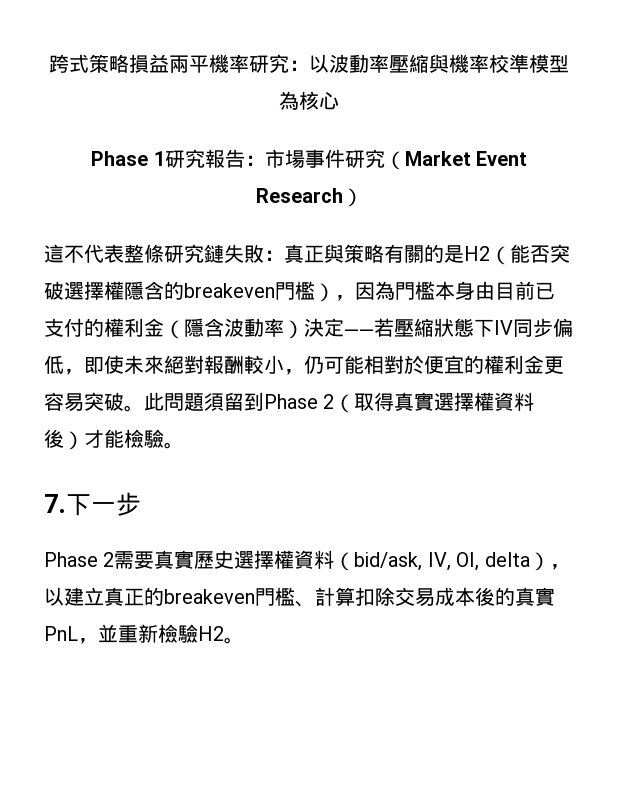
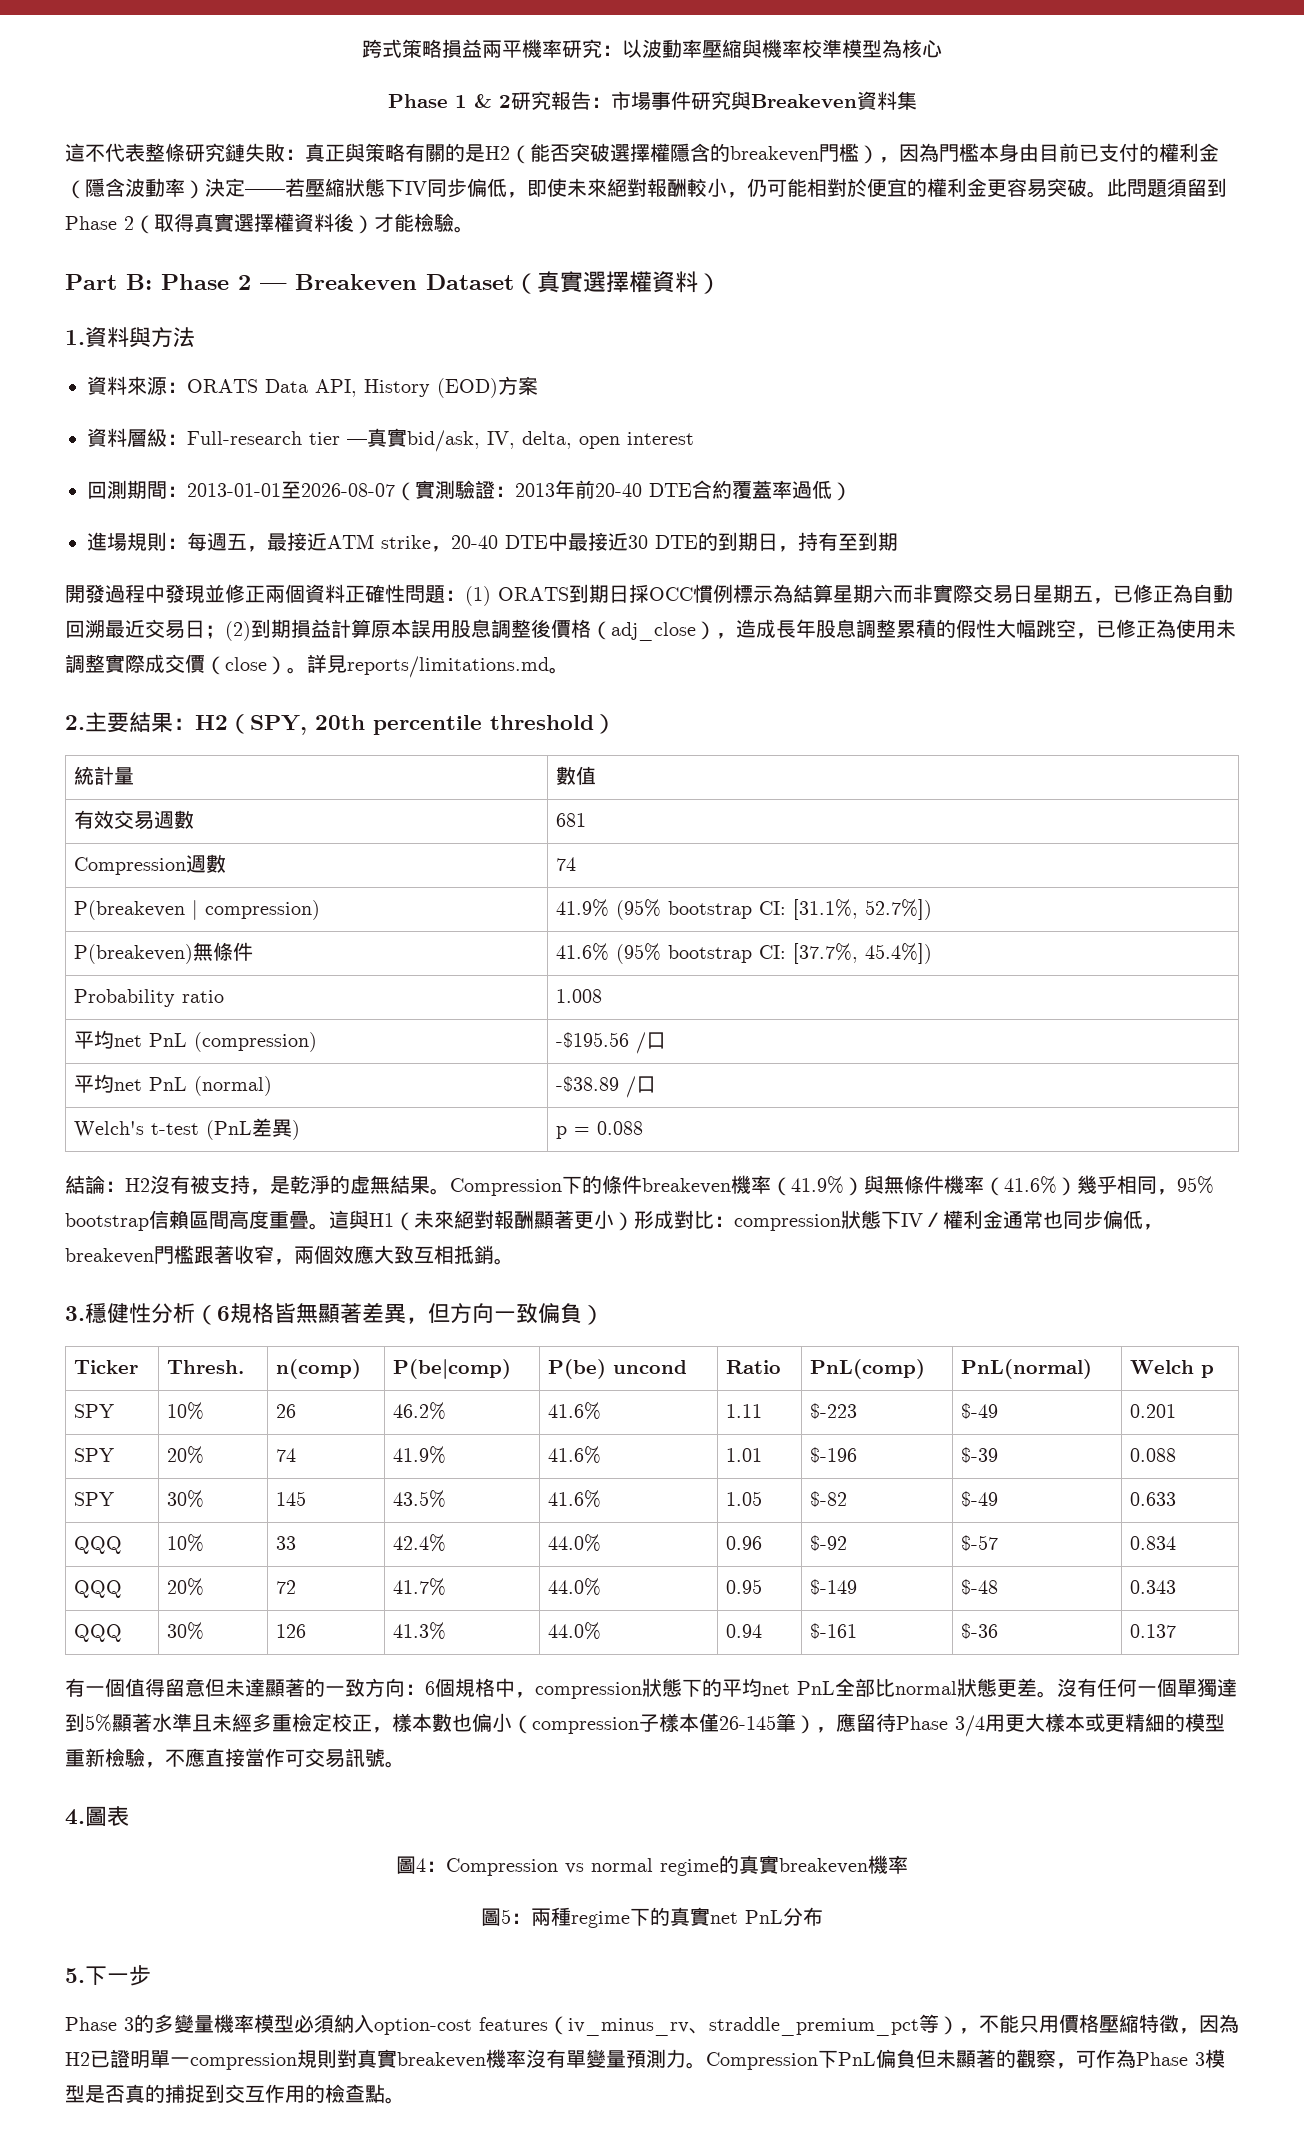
- Phase 1研究報告：市場事件研究（Market Event Research）
+ Phase 1 & 2研究報告：市場事件研究與Breakeven資料集
- 7.下一步
- Phase 2需要真實歷史選擇權資料（bid/ask, IV, OI, delta），以建立真正的breakeven門檻、計算扣除交易成本後的真實PnL，並重新檢驗H2。
+ Part B: Phase 2 — Breakeven Dataset（真實選擇權資料）
+ 1.資料與方法
+ 資料來源：ORATS Data API, History (EOD)方案
+ 資料層級：Full-research tier —真實bid/ask, IV, delta, open interest
+ 回測期間：2013-01-01至2026-08-07（實測驗證：2013年前20-40 DTE合約覆蓋率過低）
+ 進場規則：每週五，最接近ATM strike，20-40 DTE中最接近30 DTE的到期日，持有至到期
+ 開發過程中發現並修正兩個資料正確性問題：(1) ORATS到期日採OCC慣例標示為結算星期六而非實際交易日星期五，已修正為自動回溯最近交易日；(2)到期損益計算原本誤用股息調整後價格（adj_close），造成長年股息調整累積的假性大幅跳空，已修正為使用未調整實際成交價（close）。詳見reports/limitations.md。
+ 2.主要結果：H2（SPY, 20th percentile threshold）
+ 統計量 | 數值
+ 有效交易週數 | 681
+ Compression週數 | 74
+ P(breakeven | compression) | 41.9% (95% bootstrap CI: [31.1%, 52.7%])
+ P(breakeven)無條件 | 41.6% (95% bootstrap CI: [37.7%, 45.4%])
+ Probability ratio | 1.008
+ 平均net PnL (compression) | -$195.56 /口
+ 平均net PnL (normal) | -$38.89 /口
+ Welch's t-test (PnL差異) | p = 0.088
+ 結論：H2沒有被支持，是乾淨的虛無結果。Compression下的條件breakeven機率（41.9%）與無條件機率（41.6%）幾乎相同，95% bootstrap信賴區間高度重疊。這與H1（未來絕對報酬顯著更小）形成對比：compression狀態下IV／權利金通常也同步偏低，breakeven門檻跟著收窄，兩個效應大致互相抵銷。
+ 3.穩健性分析（6規格皆無顯著差異，但方向一致偏負）
+ Ticker | Thresh. | n(comp) | P(be|comp) | P(be) uncond | Ratio | PnL(comp) | PnL(normal) | Welch p
+ SPY | 10% | 26 | 46.2% | 41.6% | 1.11 | $-223 | $-49 | 0.201
+ SPY | 20% | 74 | 41.9% | 41.6% | 1.01 | $-196 | $-39 | 0.088
+ SPY | 30% | 145 | 43.5% | 41.6% | 1.05 | $-82 | $-49 | 0.633
+ QQQ | 10% | 33 | 42.4% | 44.0% | 0.96 | $-92 | $-57 | 0.834
+ QQQ | 20% | 72 | 41.7% | 44.0% | 0.95 | $-149 | $-48 | 0.343
+ QQQ | 30% | 126 | 41.3% | 44.0% | 0.94 | $-161 | $-36 | 0.137
+ 有一個值得留意但未達顯著的一致方向：6個規格中，compression狀態下的平均net PnL全部比normal狀態更差。沒有任何一個單獨達到5%顯著水準且未經多重檢定校正，樣本數也偏小（compression子樣本僅26-145筆），應留待Phase 3/4用更大樣本或更精細的模型重新檢驗，不應直接當作可交易訊號。
+ 4.圖表
+ 圖4：Compression vs normal regime的真實breakeven機率
+ 圖5：兩種regime下的真實net PnL分布
+ 5.下一步
+ Phase 3的多變量機率模型必須納入option-cost features（iv_minus_rv、straddle_premium_pct等），不能只用價格壓縮特徵，因為H2已證明單一compression規則對真實breakeven機率沒有單變量預測力。Compression下PnL偏負但未顯著的觀察，可作為Phase 3模型是否真的捕捉到交互作用的檢查點。

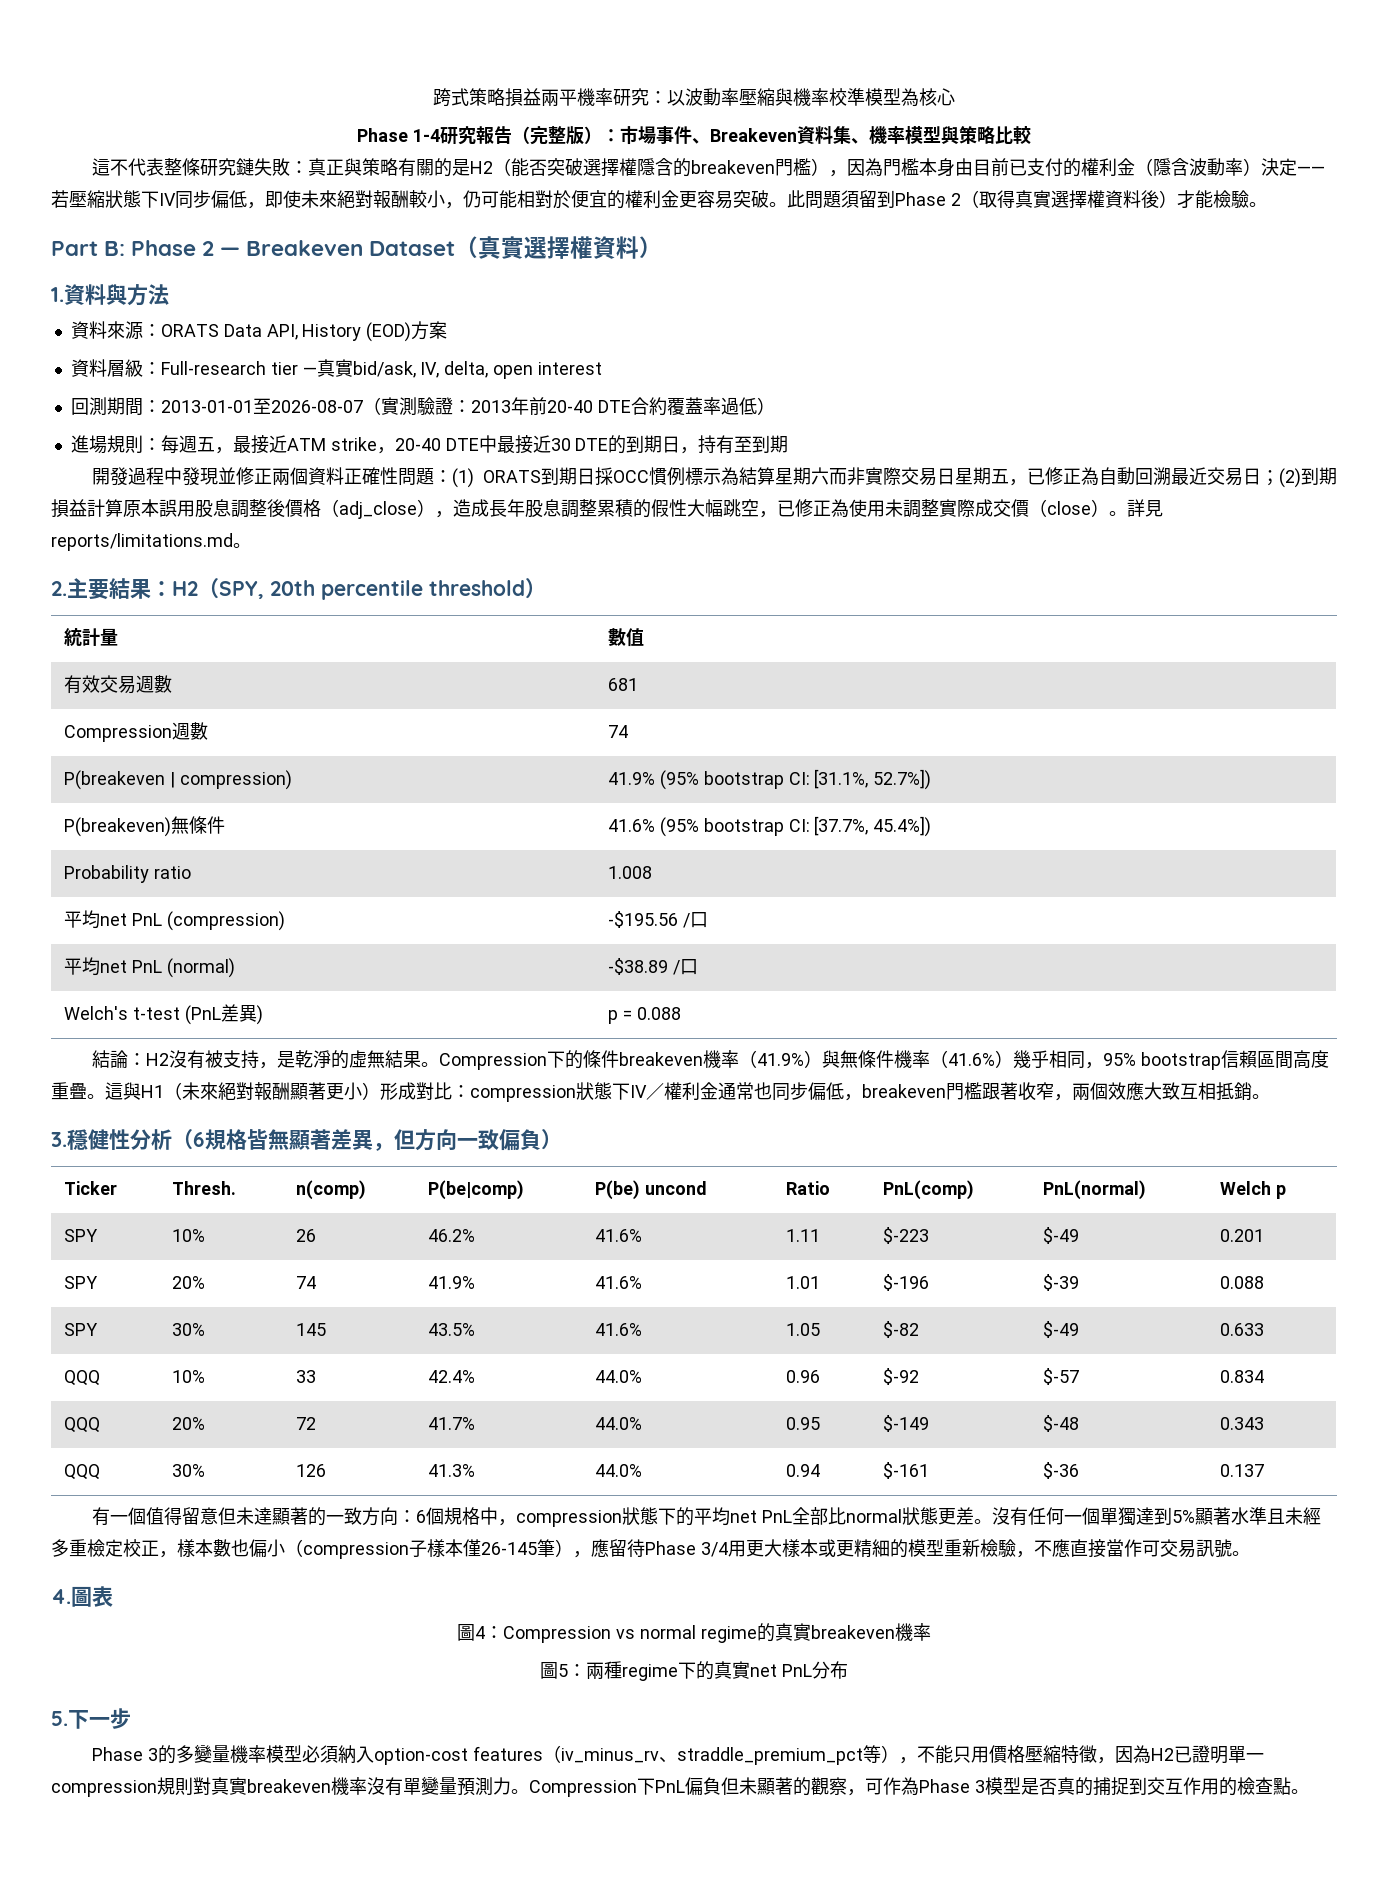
- Phase 1 & 2研究報告：市場事件研究與Breakeven資料集
+ Phase 1-4研究報告（完整版）：市場事件、Breakeven資料集、機率模型與策略比較

